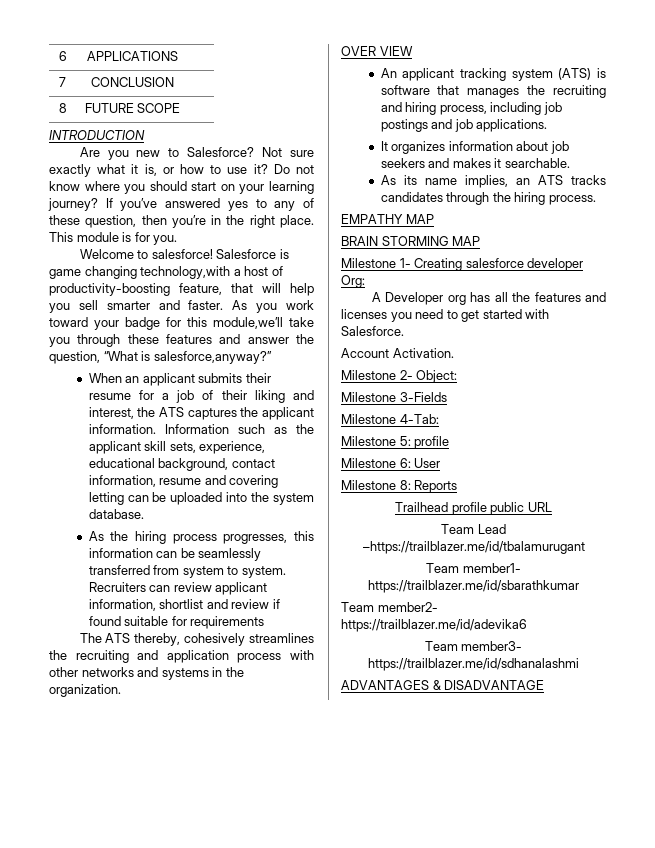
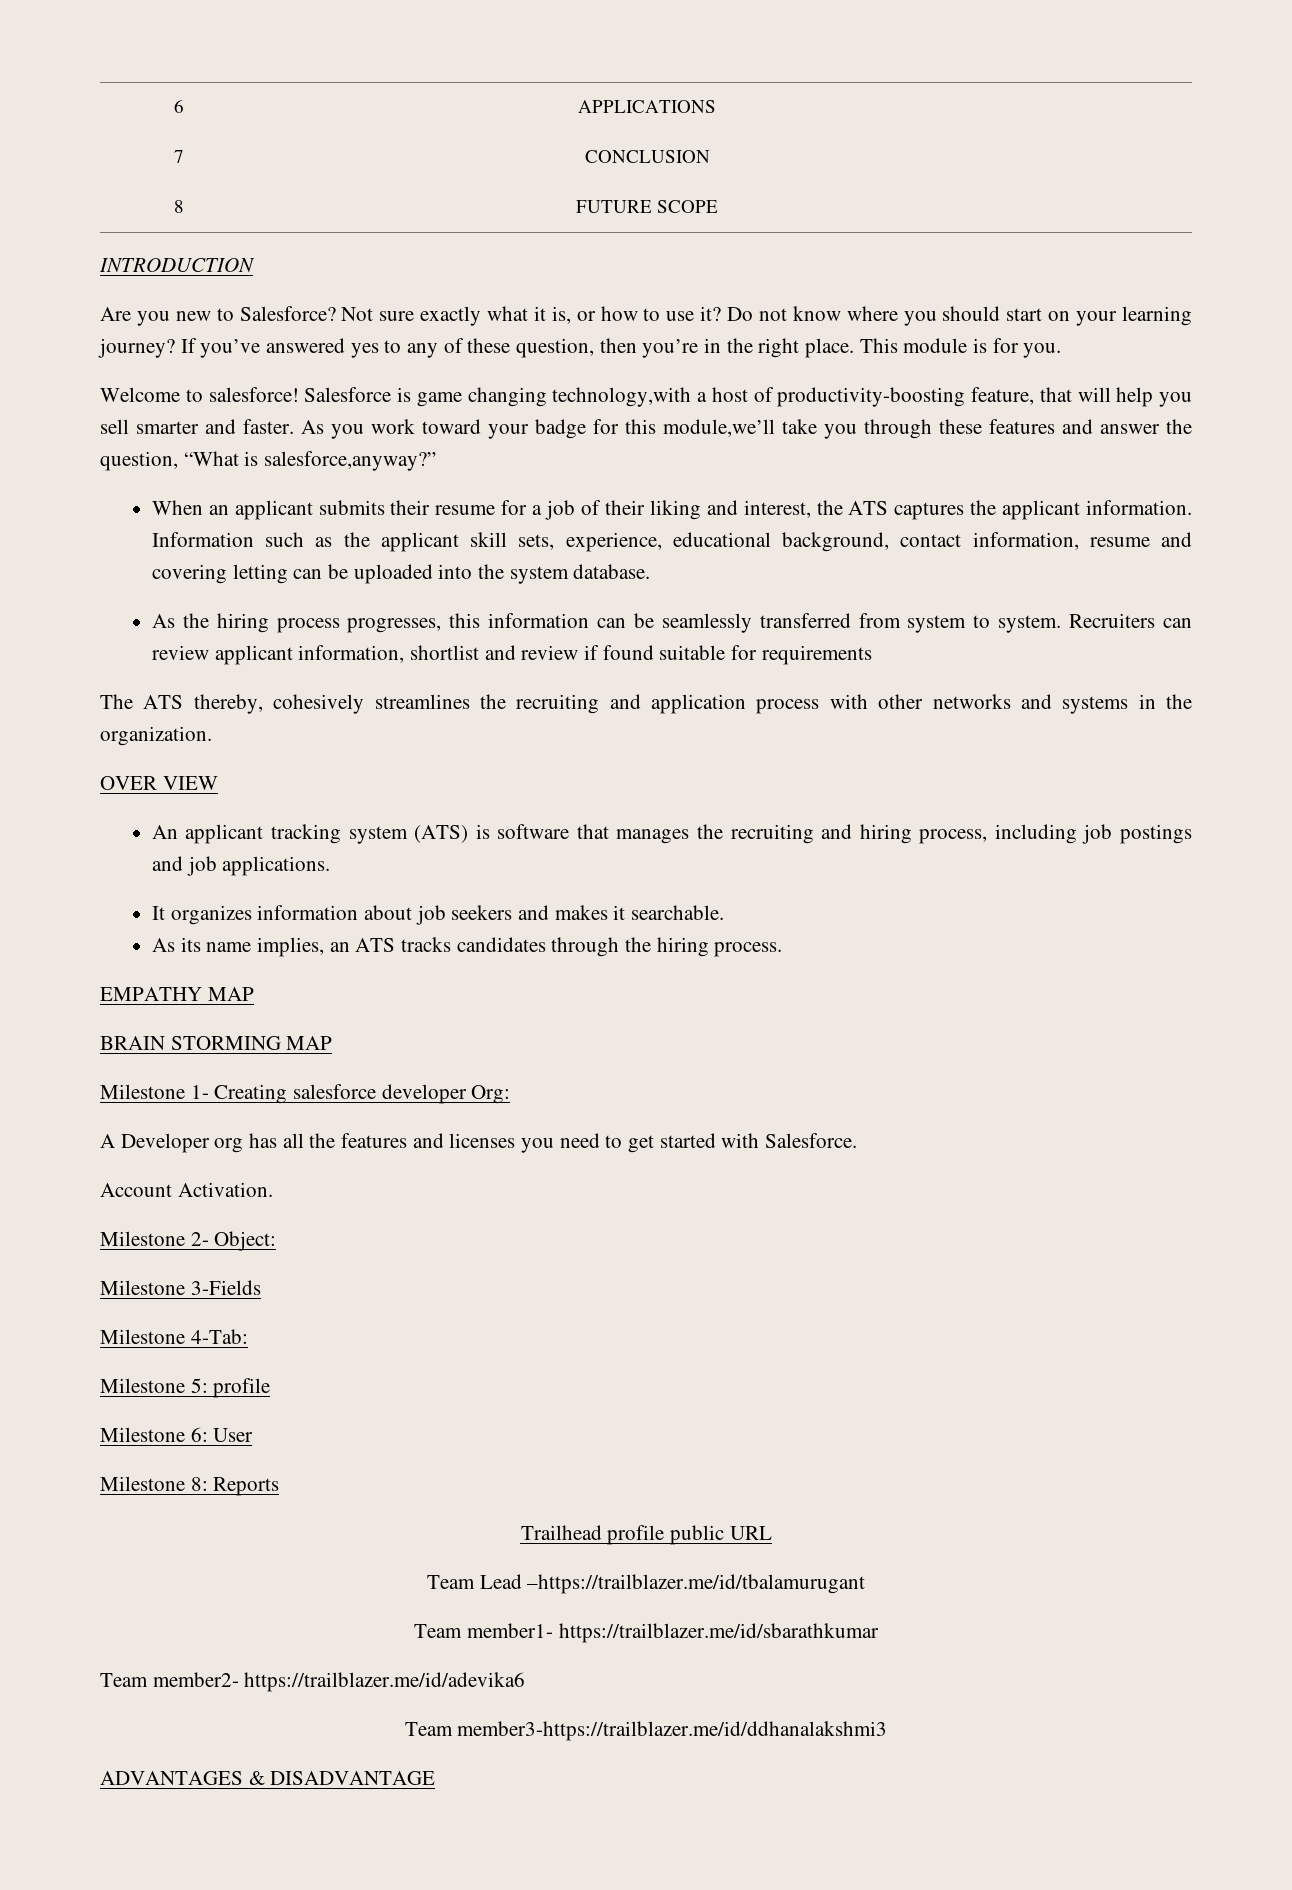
- Team member3- https://trailblazer.me/id/sdhanalashmi
+ Team member3-https://trailblazer.me/id/ddhanalakshmi3

